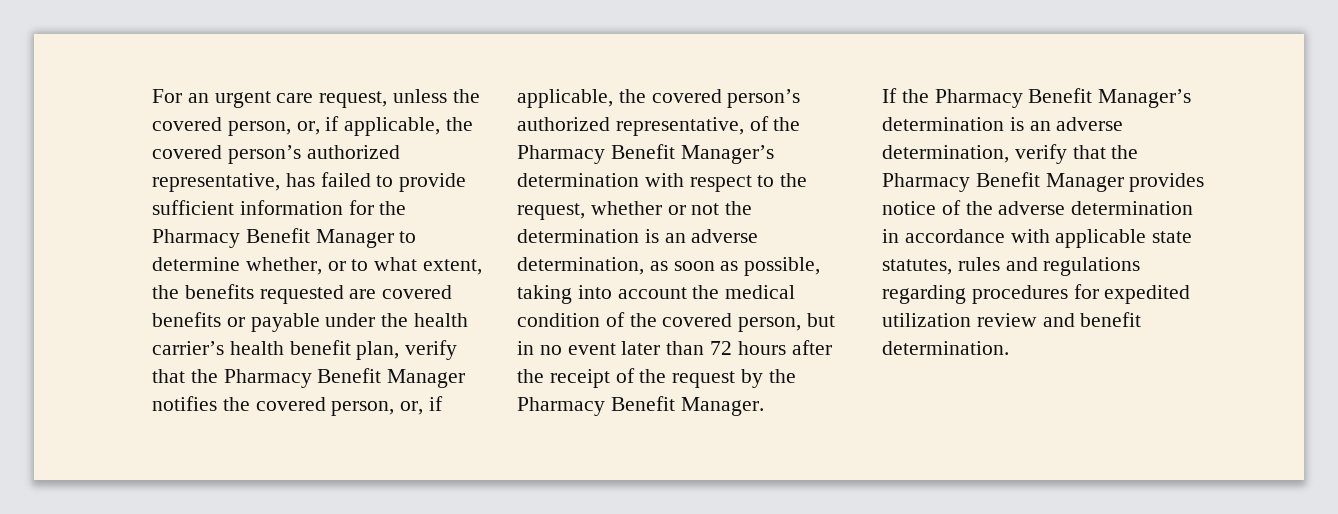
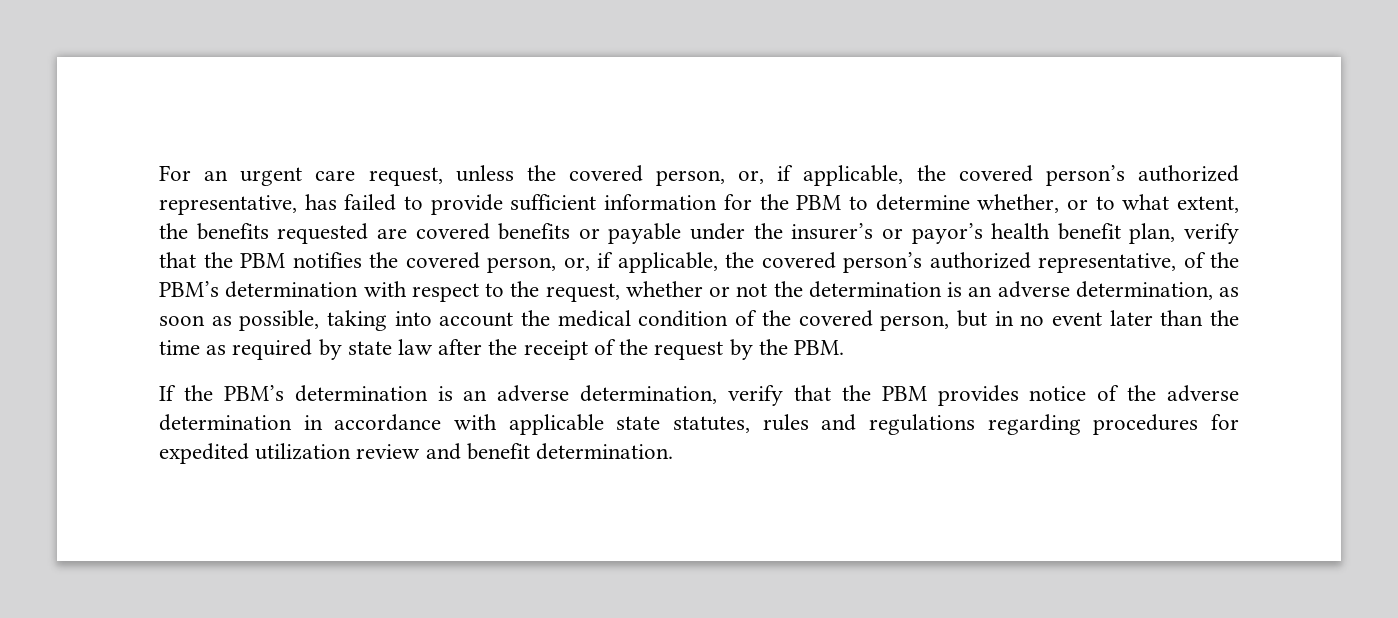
- For an urgent care request, unless the covered person, or, if applicable, the covered person’s authorized representative, has failed to provide sufficient information for the Pharmacy Benefit Manager to determine whether, or to what extent, the benefits requested are covered benefits or payable under the health carrier’s health benefit plan, verify that the Pharmacy Benefit Manager notifies the covered person, or, if applicable, the covered person’s authorized representative, of the Pharmacy Benefit Manager’s determination with respect to the request, whether or not the determination is an adverse determination, as soon as possible, taking into account the medical condition of the covered person, but in no event later than 72 hours after the receipt of the request by the Pharmacy Benefit Manager.
+ For an urgent care request, unless the covered person, or, if applicable, the covered person’s authorized representative, has failed to provide sufficient information for the PBM to determine whether, or to what extent, the benefits requested are covered benefits or payable under the insurer’s or payor’s health benefit plan, verify that the PBM notifies the covered person, or, if applicable, the covered person’s authorized representative, of the PBM’s determination with respect to the request, whether or not the determination is an adverse determination, as soon as possible, taking into account the medical condition of the covered person, but in no event later than the time as required by state law after the receipt of the request by the PBM.
- If the Pharmacy Benefit Manager’s determination is an adverse determination, verify that the Pharmacy Benefit Manager provides notice of the adverse determination in accordance with applicable state statutes, rules and regulations regarding procedures for expedited utilization review and benefit determination.
+ If the PBM’s determination is an adverse determination, verify that the PBM provides notice of the adverse determination in accordance with applicable state statutes, rules and regulations regarding procedures for expedited utilization review and benefit determination.

